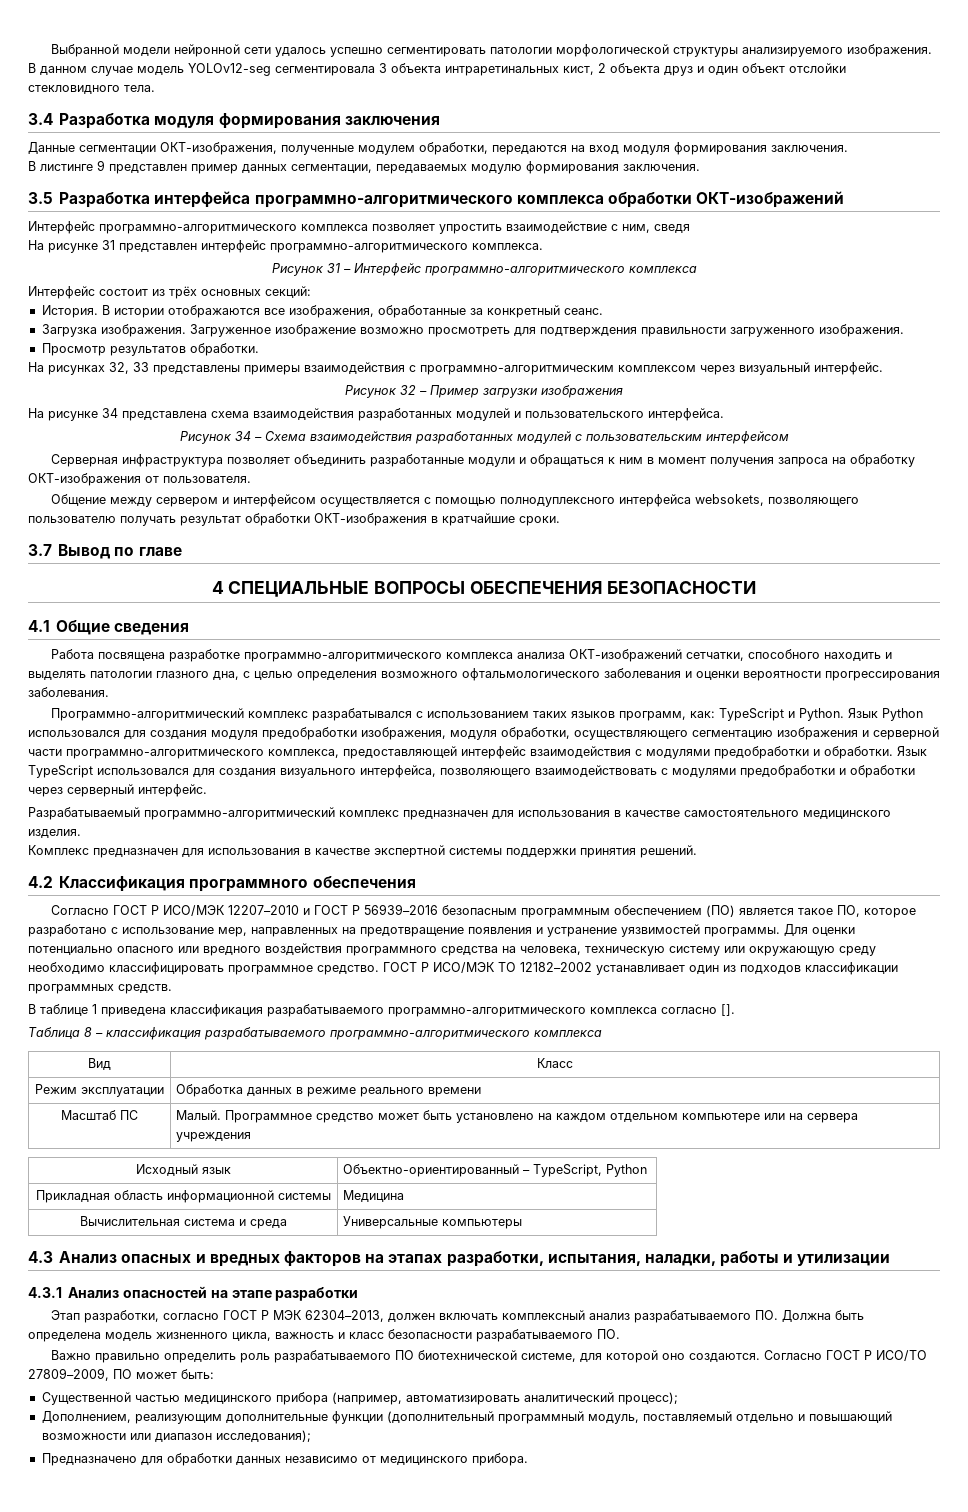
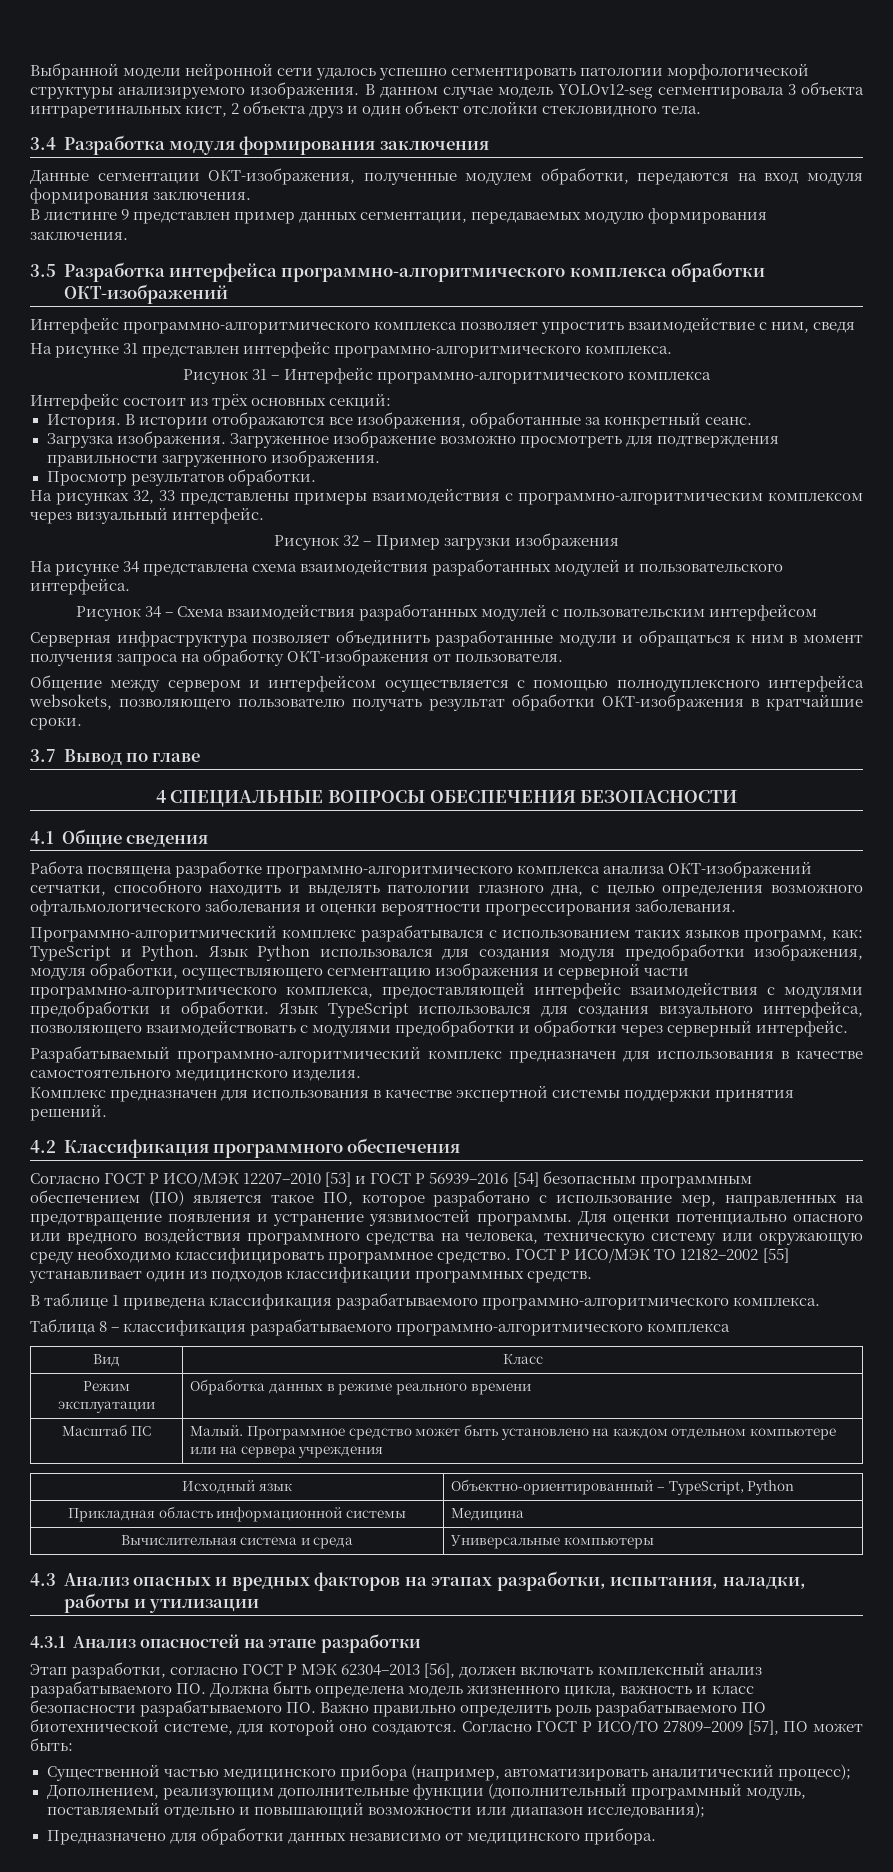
- Согласно ГОСТ Р ИСО/МЭК 12207–2010 и ГОСТ Р 56939–2016 безопасным программным обеспечением (ПО) является такое ПО, которое разработано с использование мер, направленных на предотвращение появления и устранение уязвимостей программы.
+ Согласно ГОСТ Р ИСО/МЭК 12207–2010 [53] и ГОСТ Р 56939–2016 [54] безопасным программным обеспечением (ПО) является такое ПО, которое разработано с использование мер, направленных на предотвращение появления и устранение уязвимостей программы.
- ГОСТ Р ИСО/МЭК ТО 12182–2002 устанавливает один из подходов классификации программных средств.
+ ГОСТ Р ИСО/МЭК ТО 12182–2002 [55] устанавливает один из подходов классификации программных средств.
- В таблице 1 приведена классификация разрабатываемого программно-алгоритмического комплекса согласно [].
+ В таблице 1 приведена классификация разрабатываемого программно-алгоритмического комплекса.
- Этап разработки, согласно ГОСТ Р МЭК 62304–2013, должен включать комплексный анализ разрабатываемого ПО. Должна быть определена модель жизненного цикла, важность и класс безопасности разрабатываемого ПО.
- Важно правильно определить роль разрабатываемого ПО биотехнической системе, для которой оно создаются.
+ Этап разработки, согласно ГОСТ Р МЭК 62304–2013 [56], должен включать комплексный анализ разрабатываемого ПО. Должна быть определена модель жизненного цикла, важность и класс безопасности разрабатываемого ПО. Важно правильно определить роль разрабатываемого ПО биотехнической системе, для которой оно создаются.
- Согласно ГОСТ Р ИСО/ТО 27809–2009, ПО может быть:
+ Согласно ГОСТ Р ИСО/ТО 27809–2009 [57], ПО может быть:

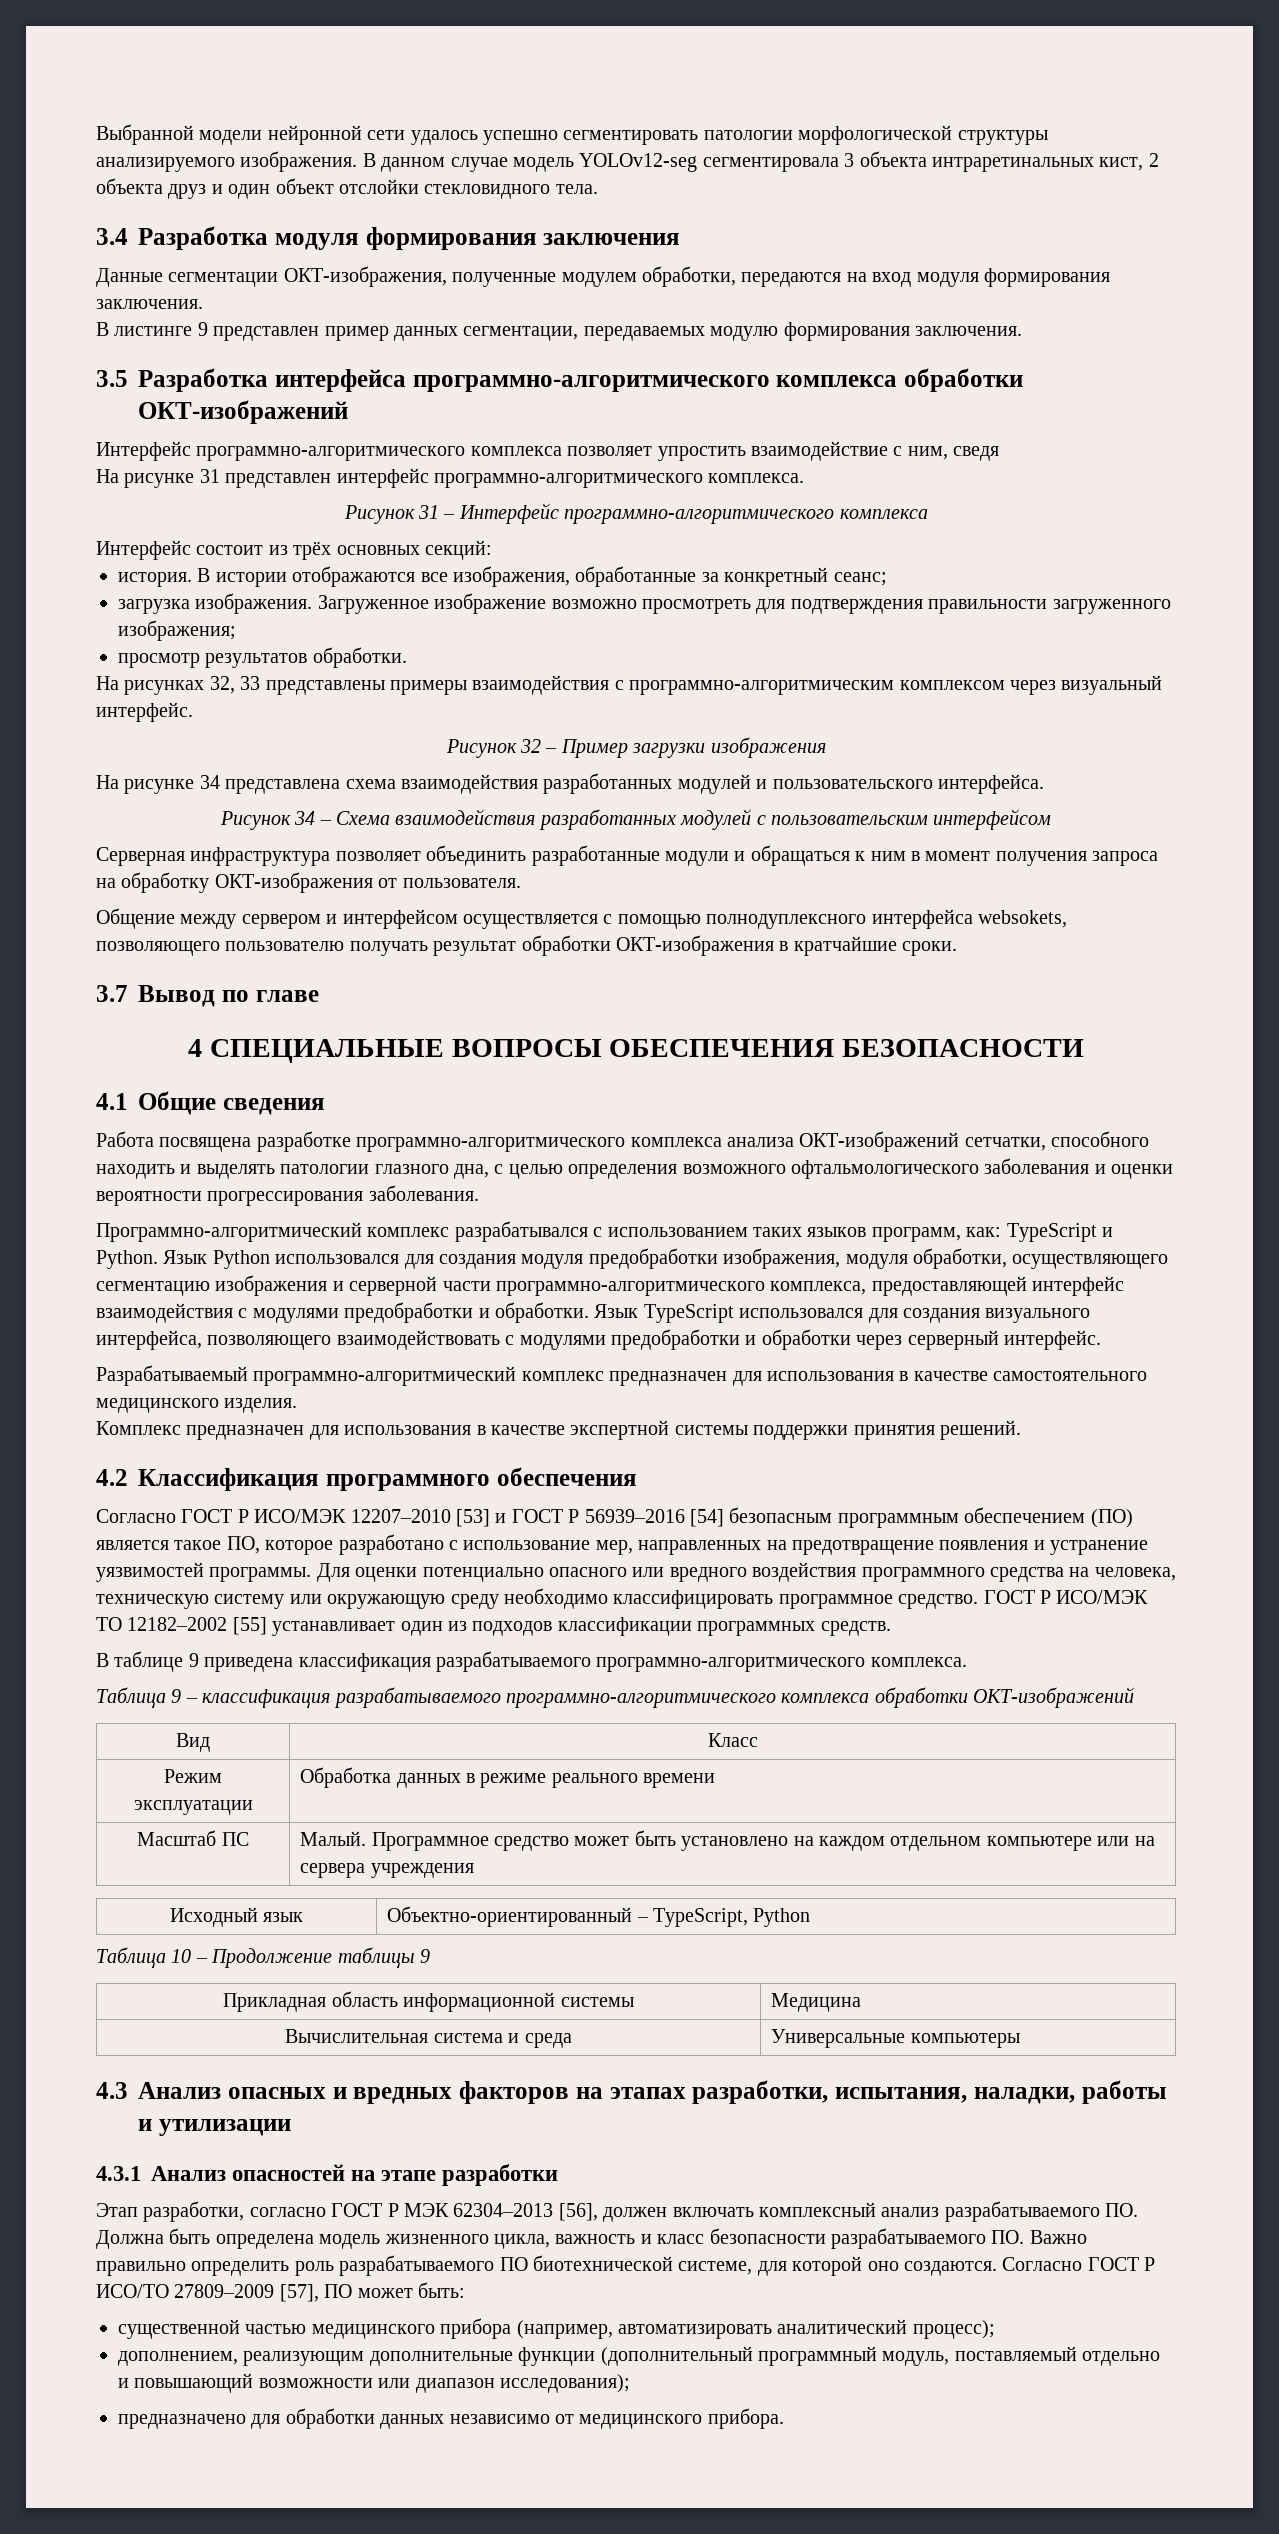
- История.
+ история.
- В истории отображаются все изображения, обработанные за конкретный сеанс.
- Загрузка изображения.
+ В истории отображаются все изображения, обработанные за конкретный сеанс;
+ загрузка изображения.
- Загруженное изображение возможно просмотреть для подтверждения правильности загруженного изображения.
- Просмотр результатов обработки.
+ Загруженное изображение возможно просмотреть для подтверждения правильности загруженного изображения;
+ просмотр результатов обработки.
- В таблице 1 приведена классификация разрабатываемого программно-алгоритмического комплекса.
+ В таблице 9 приведена классификация разрабатываемого программно-алгоритмического комплекса.
- Таблица 8 – классификация разрабатываемого программно-алгоритмического комплекса
+ Таблица 9 – классификация разрабатываемого программно-алгоритмического комплекса обработки ОКТ-изображений
+ Таблица 10 – Продолжение таблицы 9
- Существенной частью медицинского прибора (например, автоматизировать аналитический процесс);
+ существенной частью медицинского прибора (например, автоматизировать аналитический процесс);
- Дополнением, реализующим дополнительные функции (дополнительный программный модуль, поставляемый отдельно и повышающий возможности или диапазон исследования);
+ дополнением, реализующим дополнительные функции (дополнительный программный модуль, поставляемый отдельно и повышающий возможности или диапазон исследования);
- Предназначено для обработки данных независимо от медицинского прибора.
+ предназначено для обработки данных независимо от медицинского прибора.

